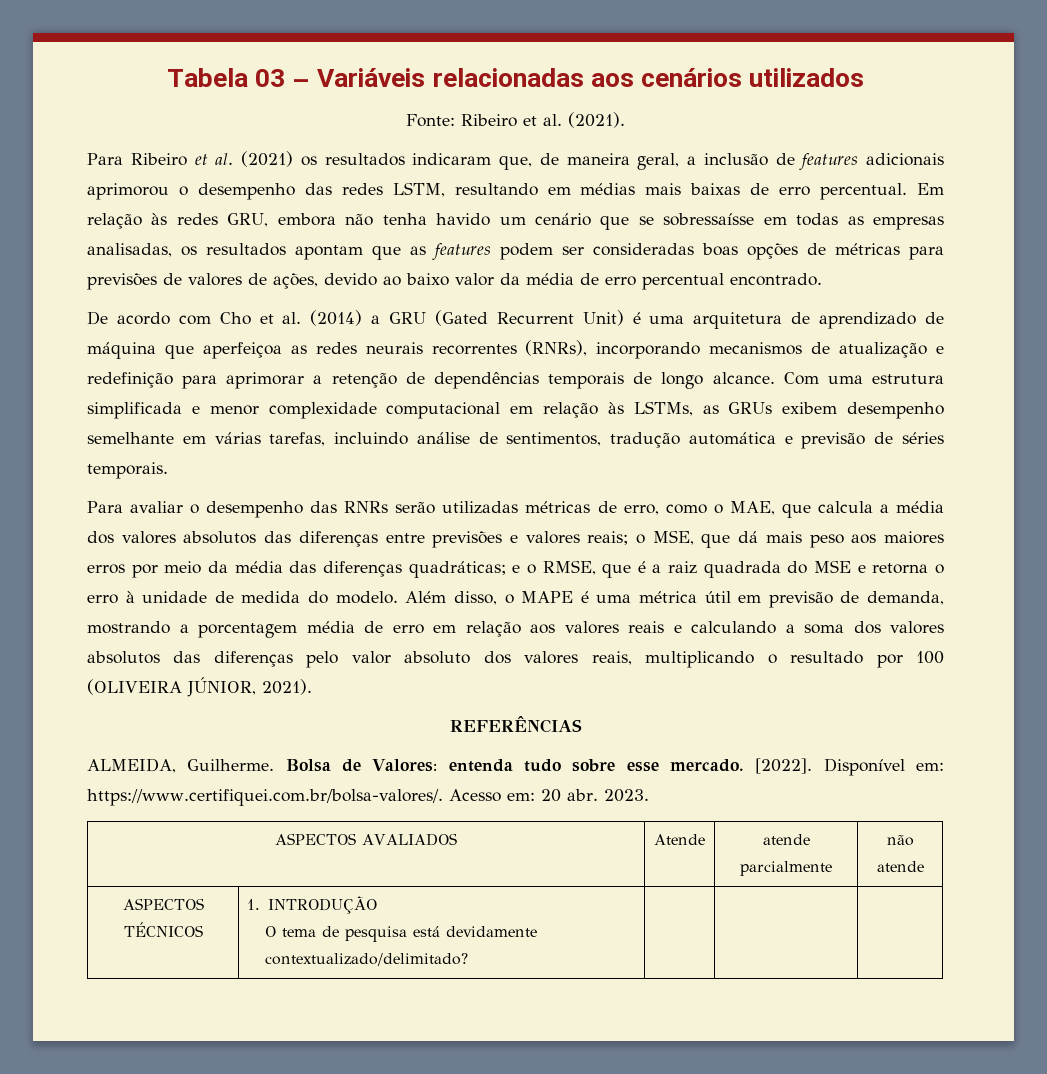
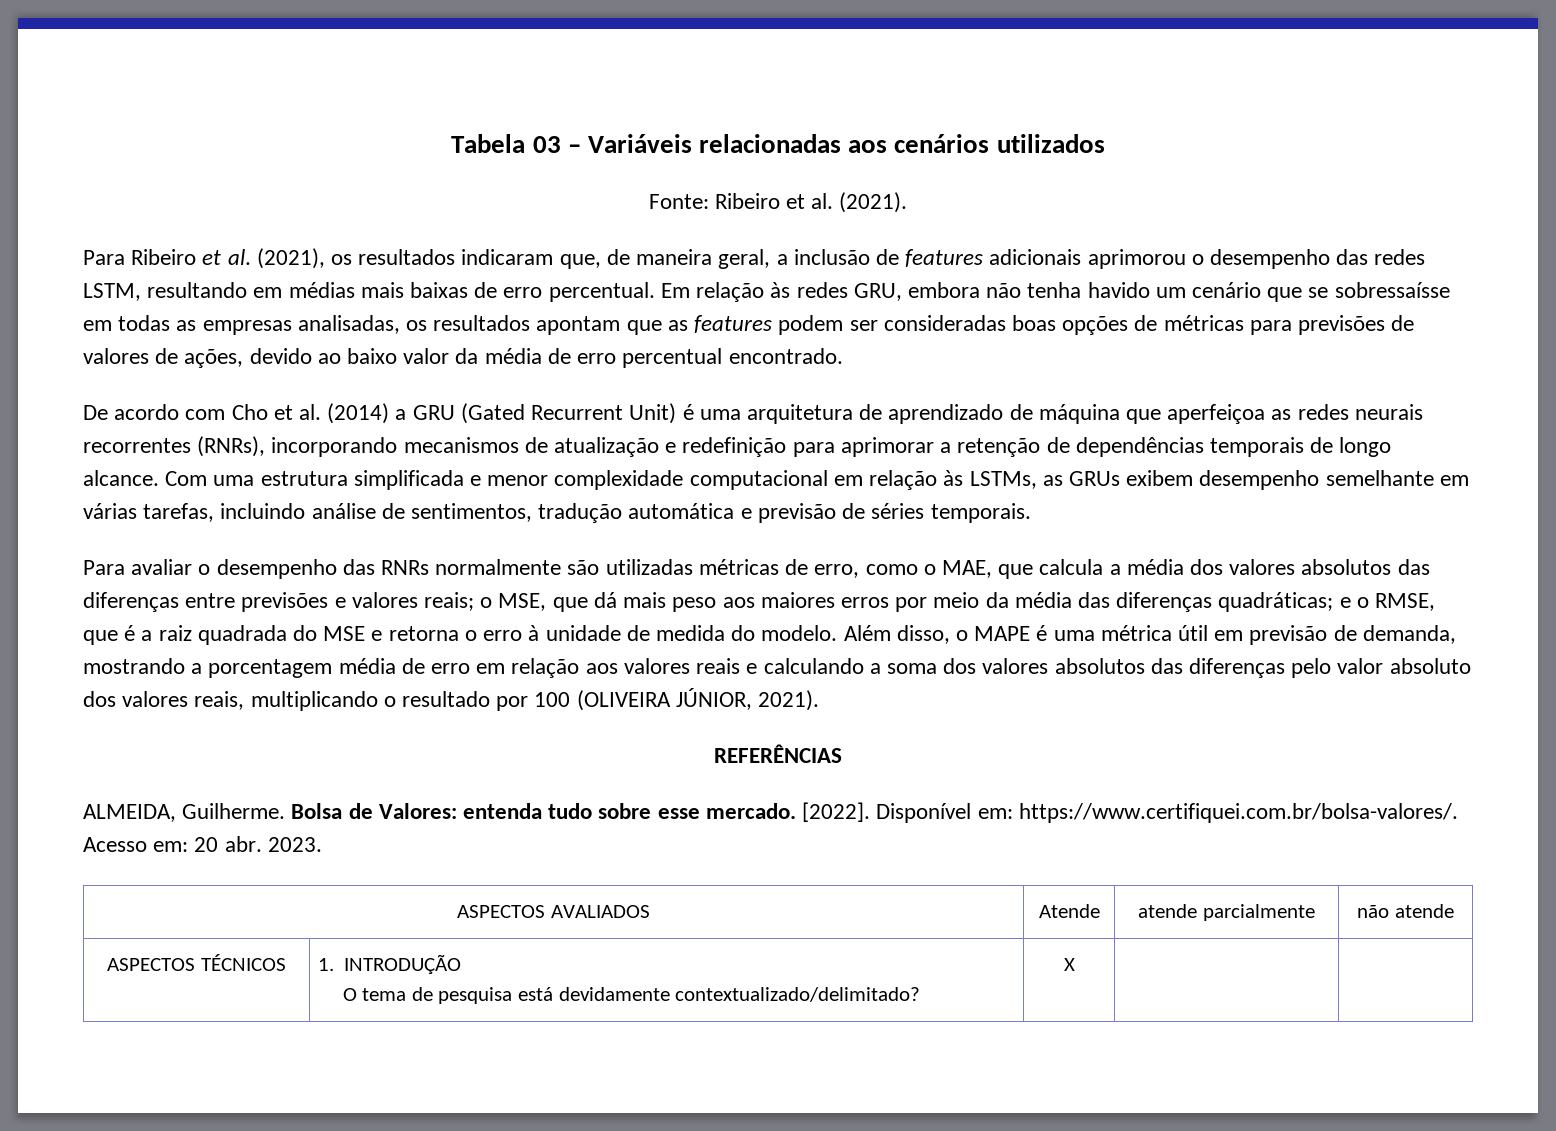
- Para Ribeiro et al. (2021) os resultados indicaram que, de maneira geral, a inclusão de features adicionais aprimorou o desempenho das redes LSTM, resultando em médias mais baixas de erro percentual.
+ Para Ribeiro et al. (2021), os resultados indicaram que, de maneira geral, a inclusão de features adicionais aprimorou o desempenho das redes LSTM, resultando em médias mais baixas de erro percentual.
- Para avaliar o desempenho das RNRs serão utilizadas métricas de erro, como o MAE, que calcula a média dos valores absolutos das diferenças entre previsões e valores reais;
+ Para avaliar o desempenho das RNRs normalmente são utilizadas métricas de erro, como o MAE, que calcula a média dos valores absolutos das diferenças entre previsões e valores reais;
  ASPECTOS TÉCNICOS | 1. INTRODUÇÃO
- O tema de pesquisa está devidamente contextualizado/delimitado? | | |
+ O tema de pesquisa está devidamente contextualizado/delimitado? | X | |

